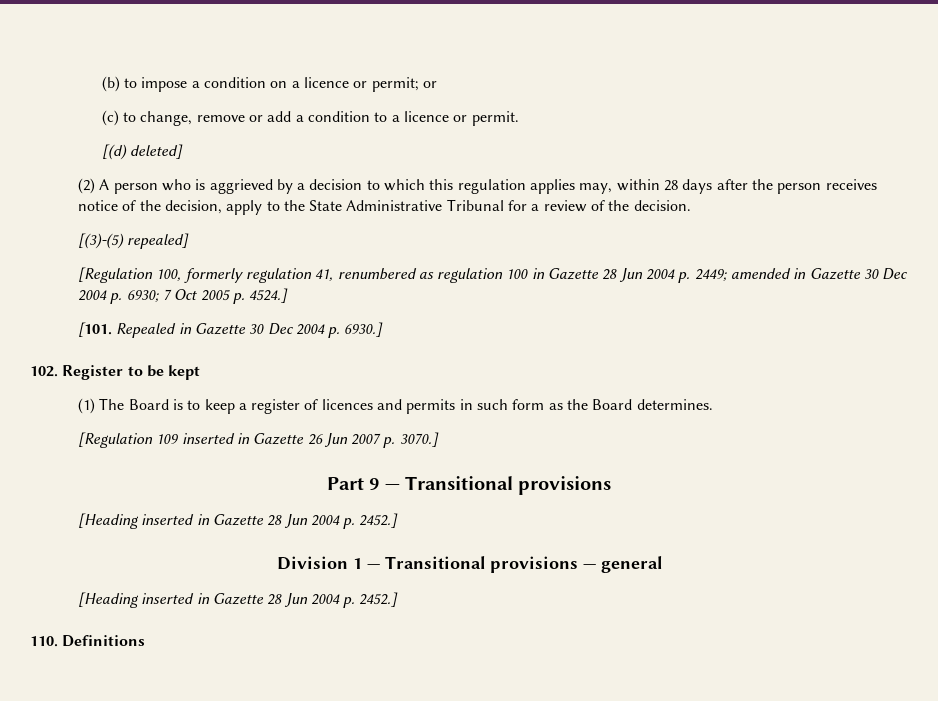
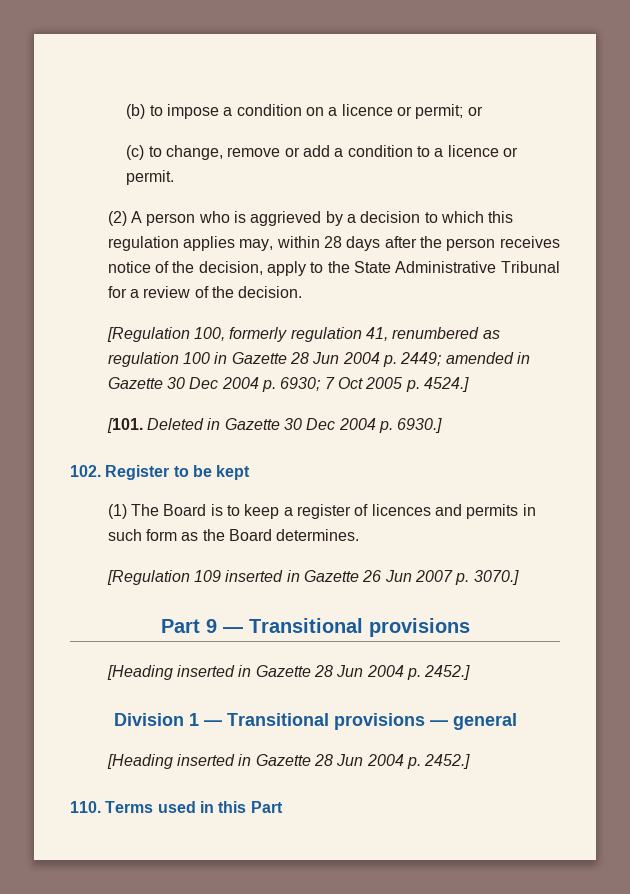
- [(d) deleted]
- [(3)-(5) repealed]
- [101. Repealed in Gazette 30 Dec 2004 p. 6930.]
+ [101. Deleted in Gazette 30 Dec 2004 p. 6930.]
- 110. Definitions
+ 110. Terms used in this Part

